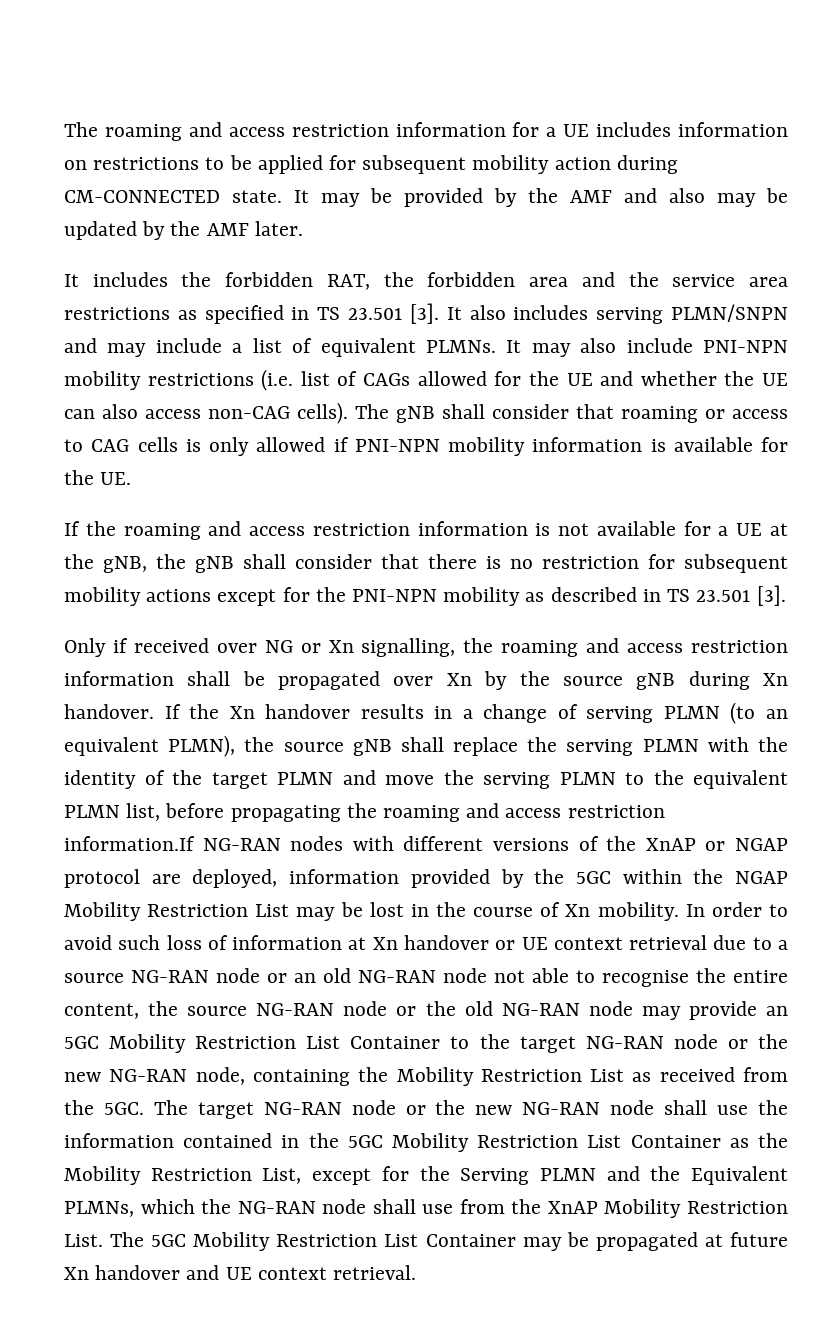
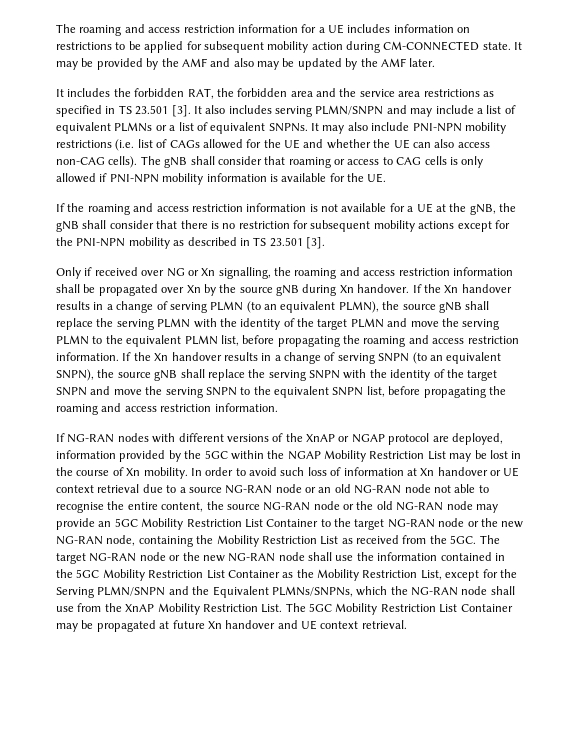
- It also includes serving PLMN/SNPN and may include a list of equivalent PLMNs.
+ It also includes serving PLMN/SNPN and may include a list of equivalent PLMNs or a list of equivalent SNPNs.
- If the Xn handover results in a change of serving PLMN (to an equivalent PLMN), the source gNB shall replace the serving PLMN with the identity of the target PLMN and move the serving PLMN to the equivalent PLMN list, before propagating the roaming and access restriction information.If NG-RAN nodes with different versions of the XnAP or NGAP protocol are deployed, information provided by the 5GC within the NGAP Mobility Restriction List may be lost in the course of Xn mobility.
+ If the Xn handover results in a change of serving PLMN (to an equivalent PLMN), the source gNB shall replace the serving PLMN with the identity of the target PLMN and move the serving PLMN to the equivalent PLMN list, before propagating the roaming and access restriction information. If the Xn handover results in a change of serving SNPN (to an equivalent SNPN), the source gNB shall replace the serving SNPN with the identity of the target SNPN and move the serving SNPN to the equivalent SNPN list, before propagating the roaming and access restriction information.
+ If NG-RAN nodes with different versions of the XnAP or NGAP protocol are deployed, information provided by the 5GC within the NGAP Mobility Restriction List may be lost in the course of Xn mobility.
- The target NG-RAN node or the new NG-RAN node shall use the information contained in the 5GC Mobility Restriction List Container as the Mobility Restriction List, except for the Serving PLMN and the Equivalent PLMNs, which the NG-RAN node shall use from the XnAP Mobility Restriction List.
+ The target NG-RAN node or the new NG-RAN node shall use the information contained in the 5GC Mobility Restriction List Container as the Mobility Restriction List, except for the Serving PLMN/SNPN and the Equivalent PLMNs/SNPNs, which the NG-RAN node shall use from the XnAP Mobility Restriction List.

